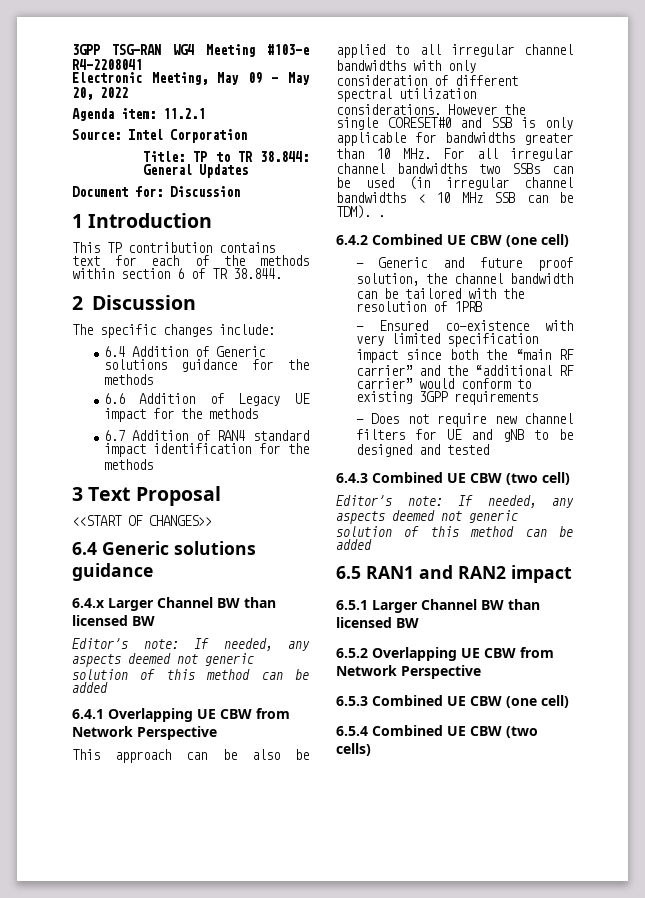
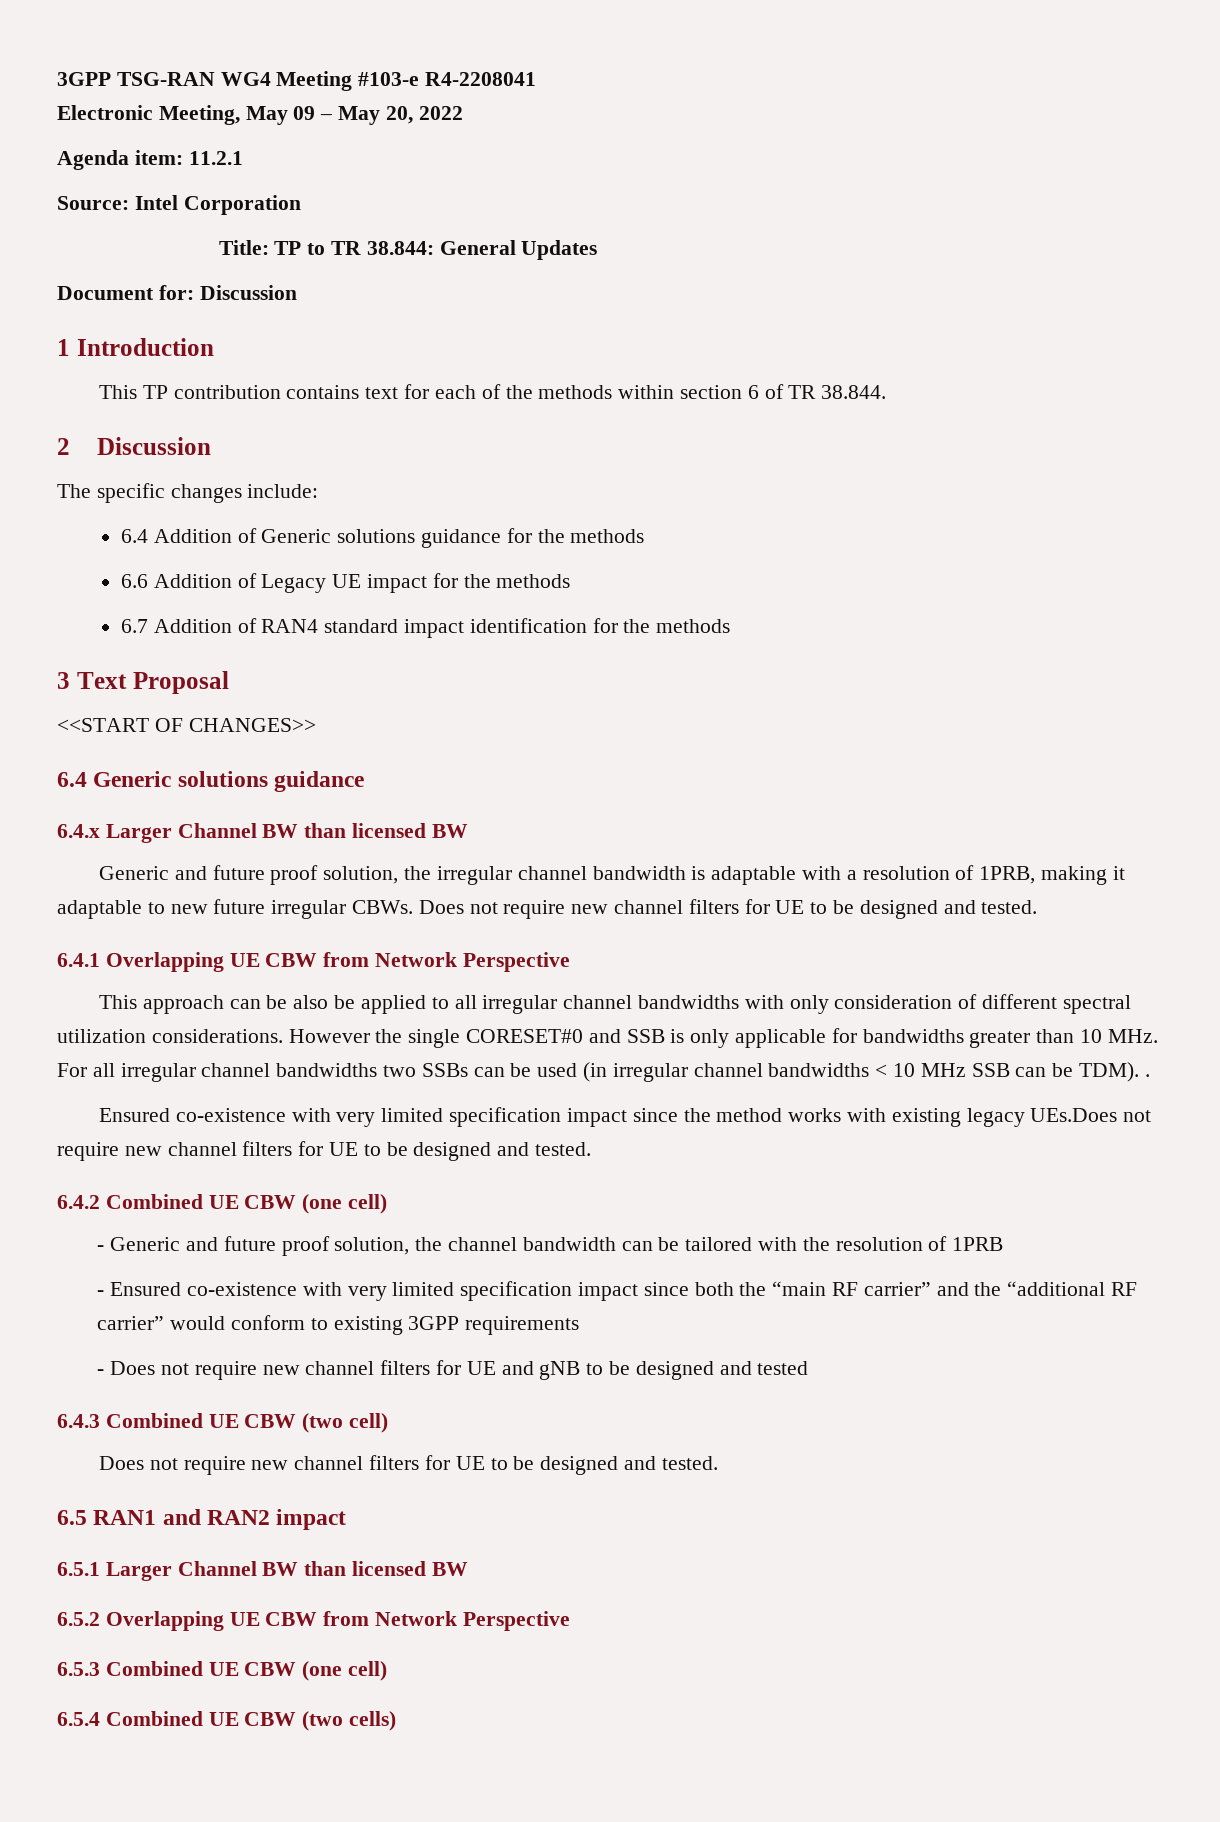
  6.4.x Larger Channel BW than licensed BW
- Editor’s note: If needed, any aspects deemed not generic solution of this method can be added
+ Generic and future proof solution, the irregular channel bandwidth is adaptable with a resolution of 1PRB, making it adaptable to new future irregular CBWs. Does not require new channel filters for UE to be designed and tested.
+ Ensured co-existence with very limited specification impact since the method works with existing legacy UEs.Does not require new channel filters for UE to be designed and tested.
  6.4.3 Combined UE CBW (two cell)
- Editor’s note: If needed, any aspects deemed not generic solution of this method can be added
+ Does not require new channel filters for UE to be designed and tested.

